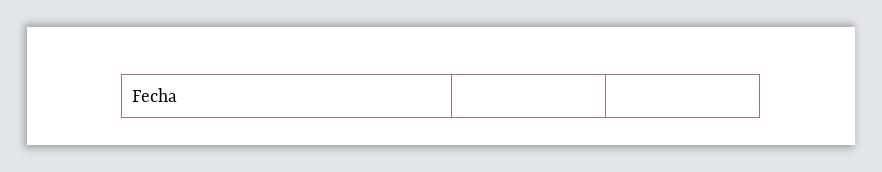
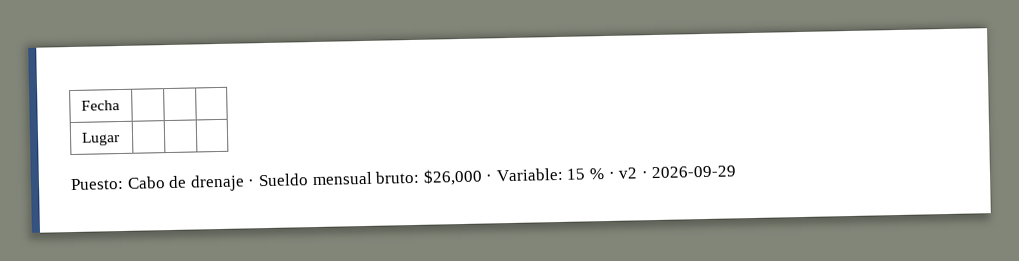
- Fecha | |
+ Fecha | | |
+ Lugar | | |
+ Puesto: Cabo de drenaje · Sueldo mensual bruto: $26,000 · Variable: 15 % · v2 · 2026-09-29

